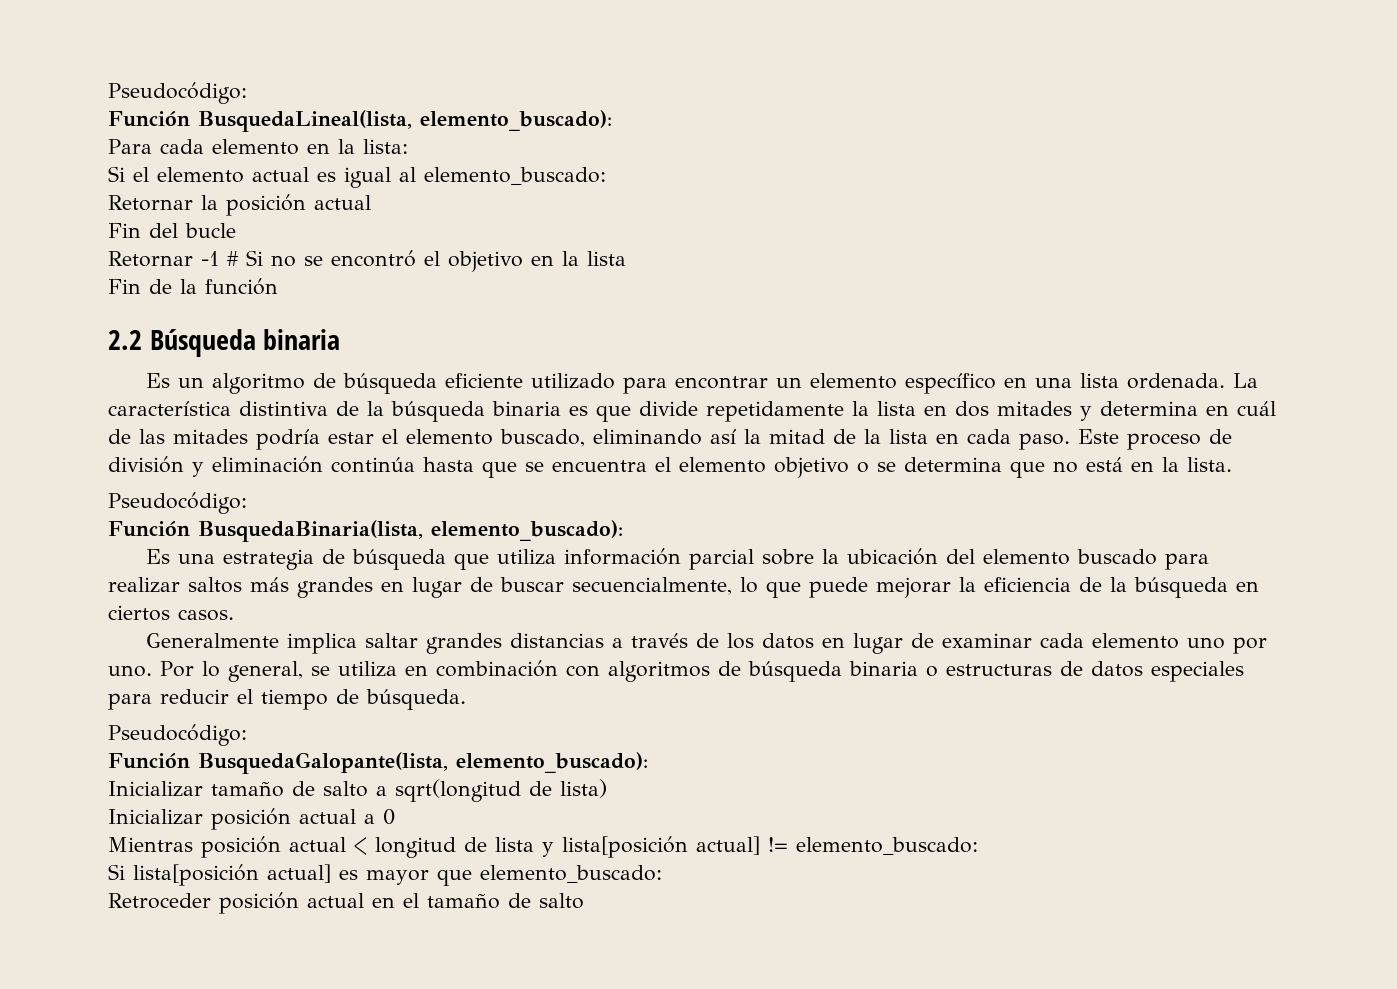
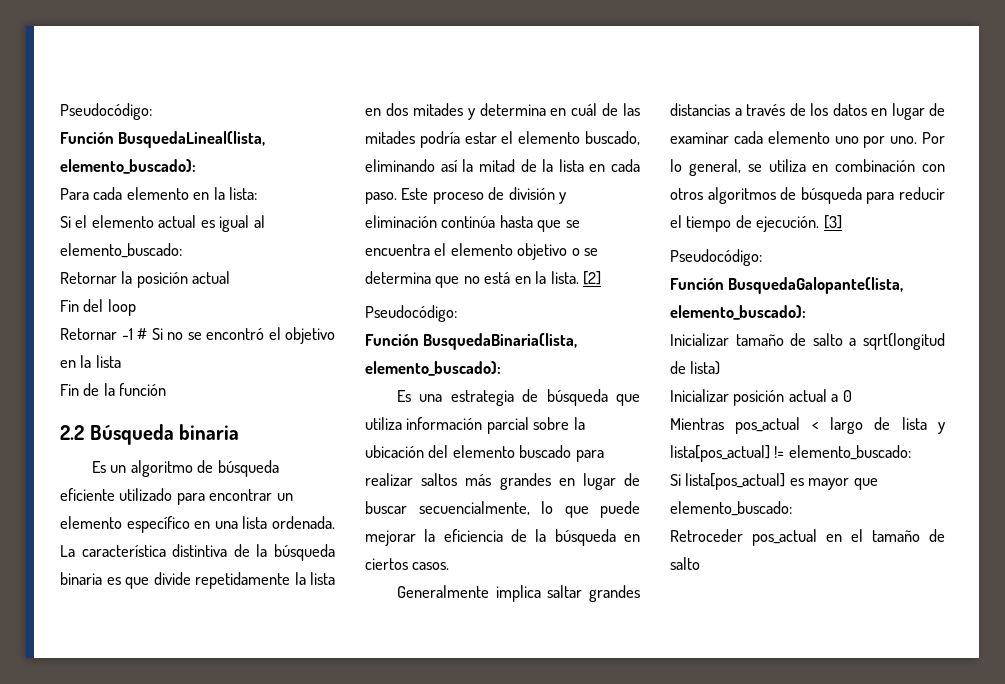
- Fin del bucle
+ Fin del loop
+ [2]
- Por lo general, se utiliza en combinación con algoritmos de búsqueda binaria o estructuras de datos especiales para reducir el tiempo de búsqueda.
+ Por lo general, se utiliza en combinación con otros algoritmos de búsqueda para reducir el tiempo de ejecución. [3]
- Mientras posición actual < longitud de lista y lista[posición actual] != elemento_buscado:
+ Mientras pos_actual < largo de lista y lista[pos_actual] != elemento_buscado:
- Si lista[posición actual] es mayor que elemento_buscado:
+ Si lista[pos_actual] es mayor que elemento_buscado:
- Retroceder posición actual en el tamaño de salto
+ Retroceder pos_actual en el tamaño de salto

